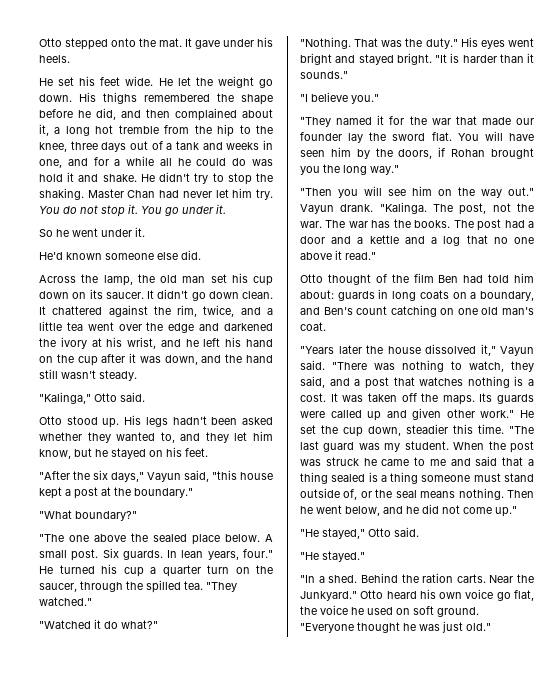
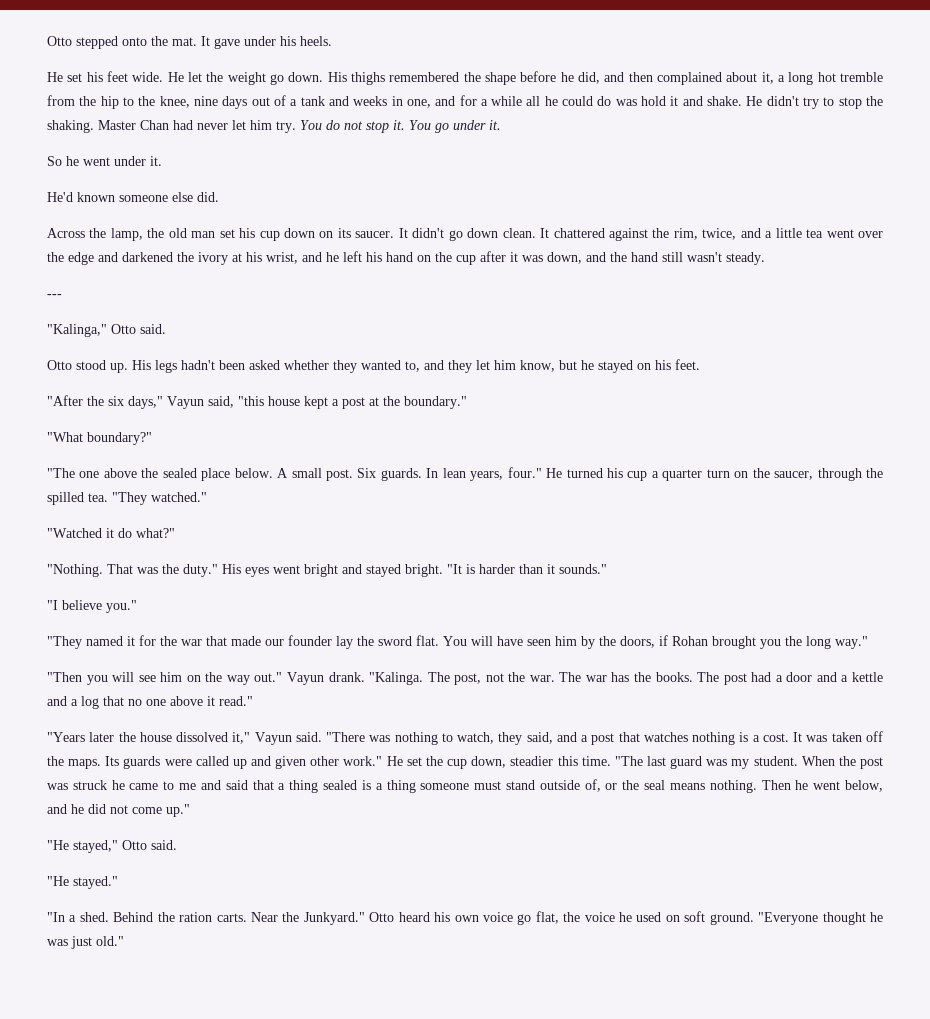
- His thighs remembered the shape before he did, and then complained about it, a long hot tremble from the hip to the knee, three days out of a tank and weeks in one, and for a while all he could do was hold it and shake.
+ His thighs remembered the shape before he did, and then complained about it, a long hot tremble from the hip to the knee, nine days out of a tank and weeks in one, and for a while all he could do was hold it and shake.
+ ---
- Otto thought of the film Ben had told him about: guards in long coats on a boundary, and Ben's count catching on one old man's coat.

